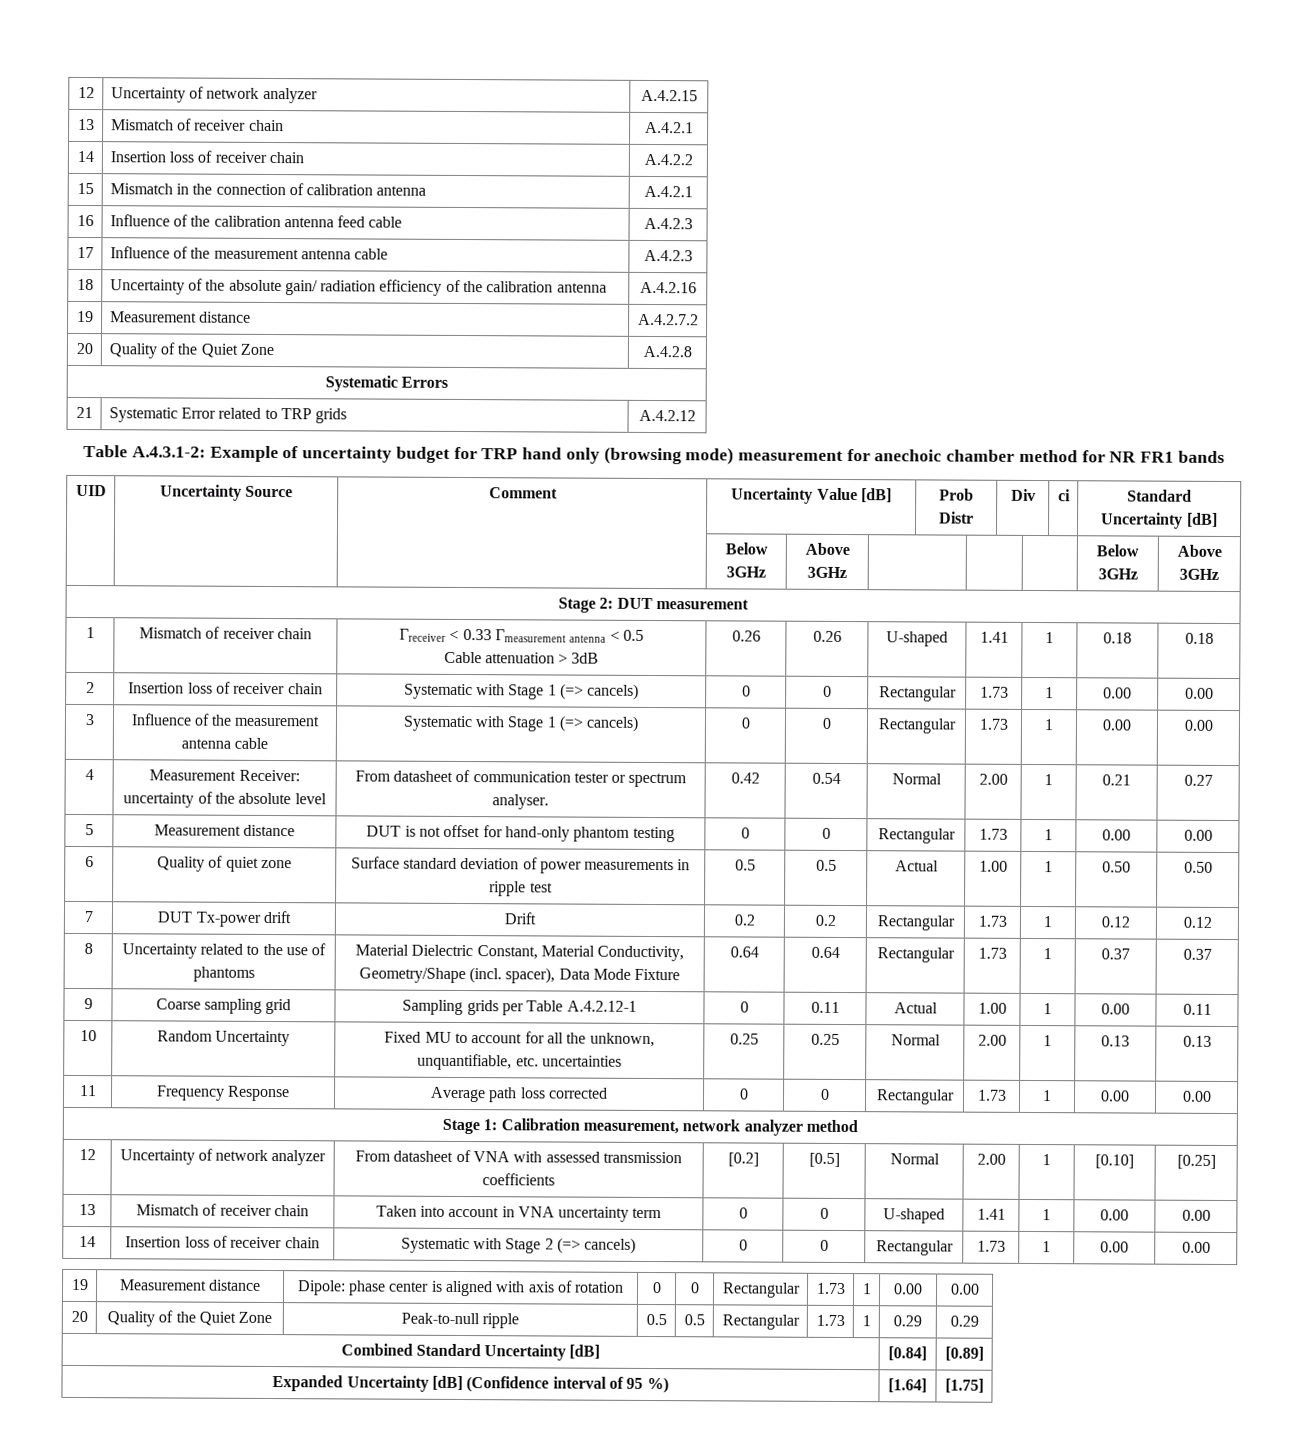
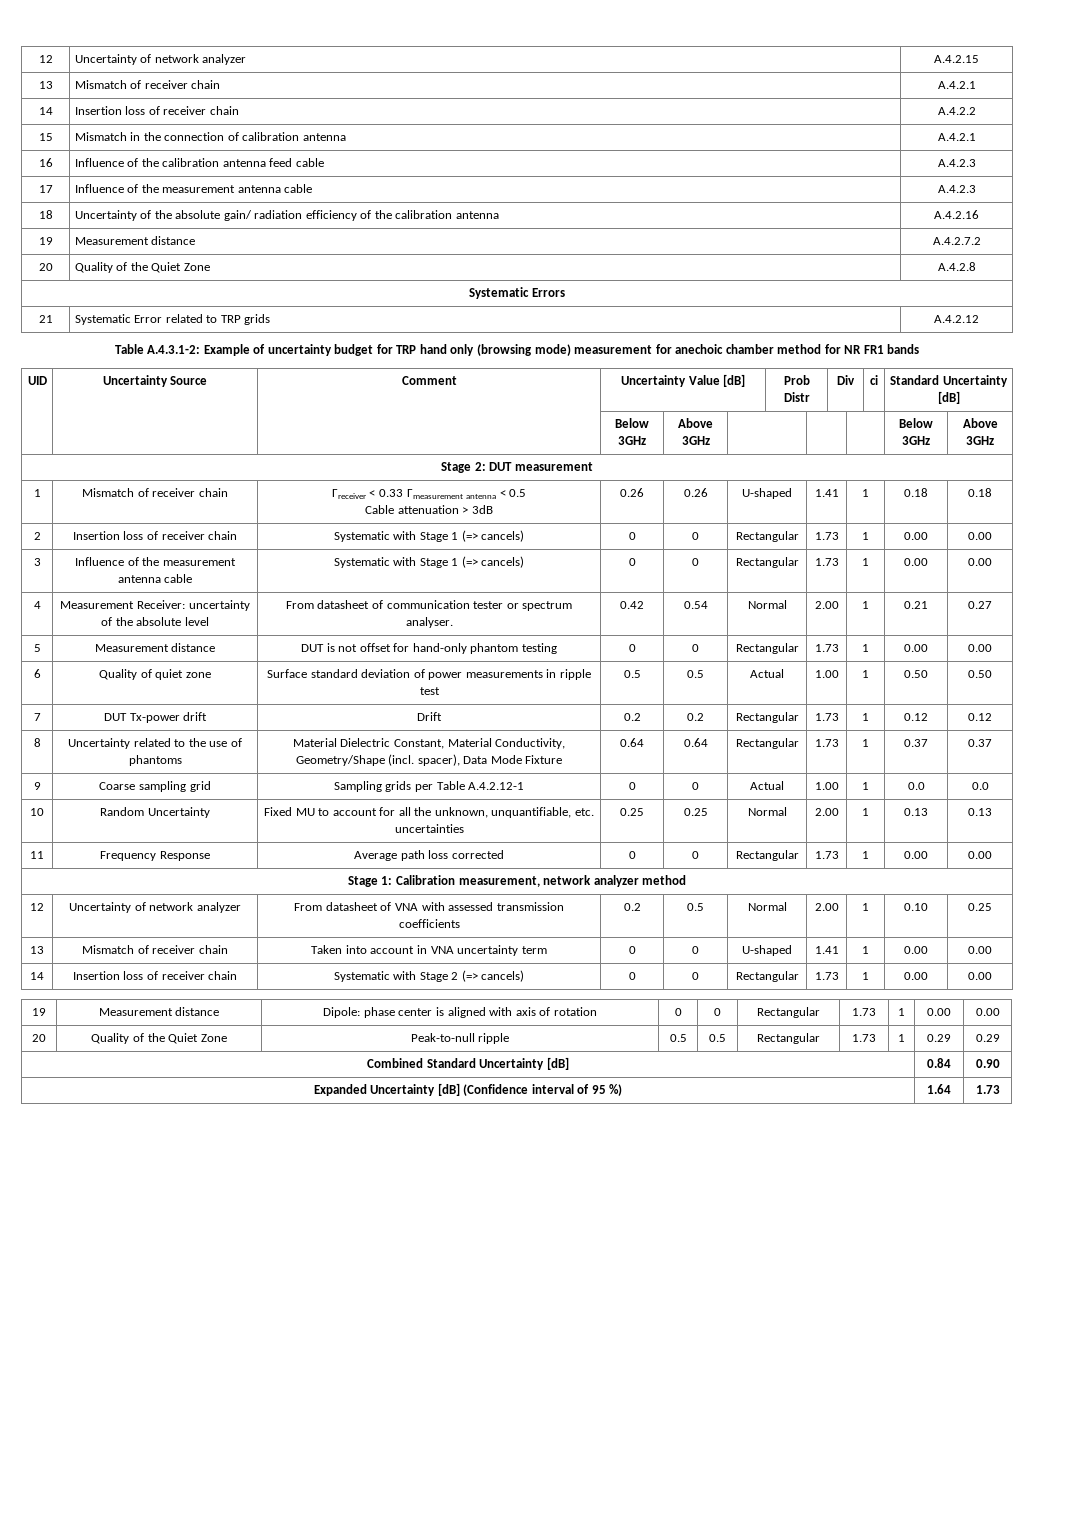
- 9 | Coarse sampling grid | Sampling grids per Table A.4.2.12-1 | 0 | 0.11 | Actual | 1.00 | 1 | 0.00 | 0.11
+ 9 | Coarse sampling grid | Sampling grids per Table A.4.2.12-1 | 0 | 0 | Actual | 1.00 | 1 | 0.0 | 0.0
- 12 | Uncertainty of network analyzer | From datasheet of VNA with assessed transmission coefficients | [0.2] | [0.5] | Normal | 2.00 | 1 | [0.10] | [0.25]
+ 12 | Uncertainty of network analyzer | From datasheet of VNA with assessed transmission coefficients | 0.2 | 0.5 | Normal | 2.00 | 1 | 0.10 | 0.25
- Combined Standard Uncertainty [dB] | [0.84] | [0.89]
+ Combined Standard Uncertainty [dB] | 0.84 | 0.90
- Expanded Uncertainty [dB] (Confidence interval of 95 %) | [1.64] | [1.75]
+ Expanded Uncertainty [dB] (Confidence interval of 95 %) | 1.64 | 1.73

